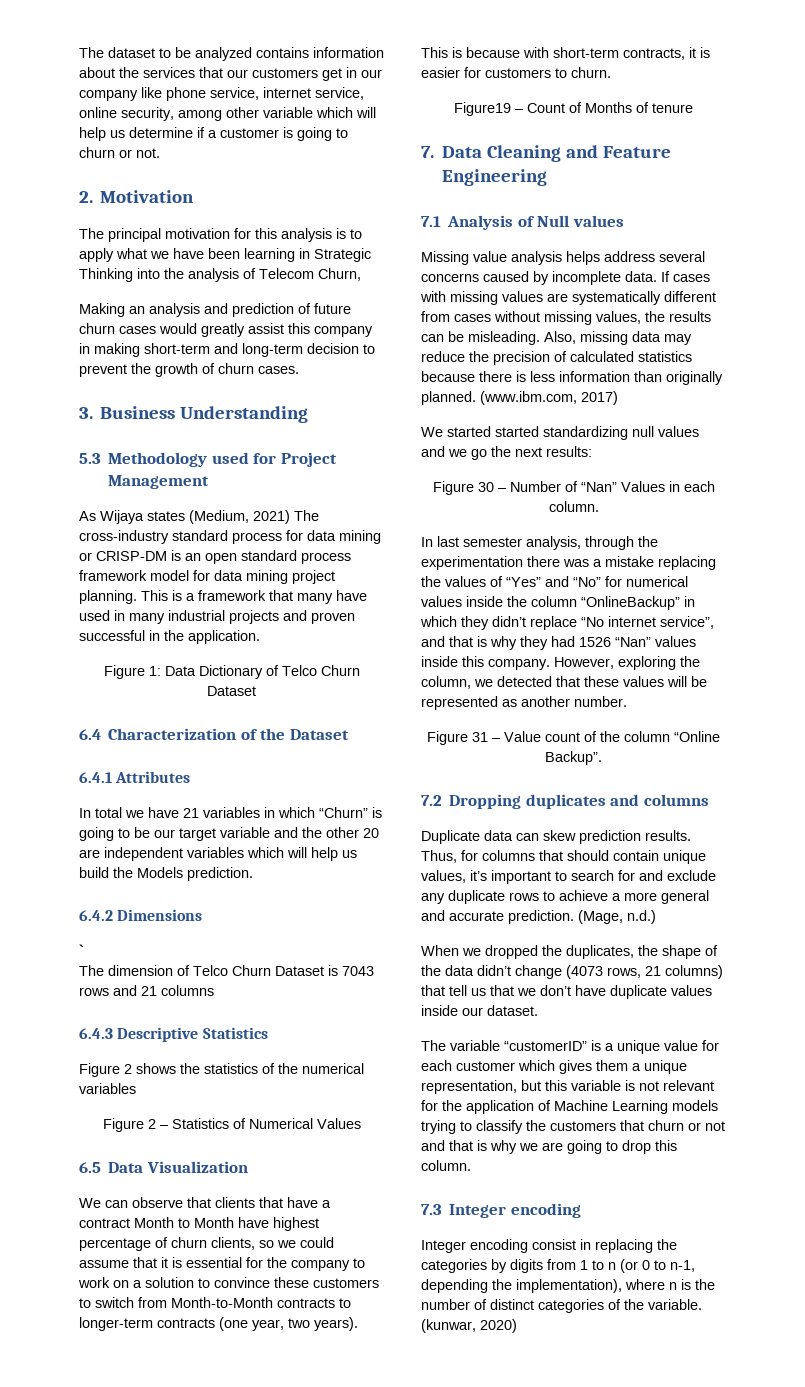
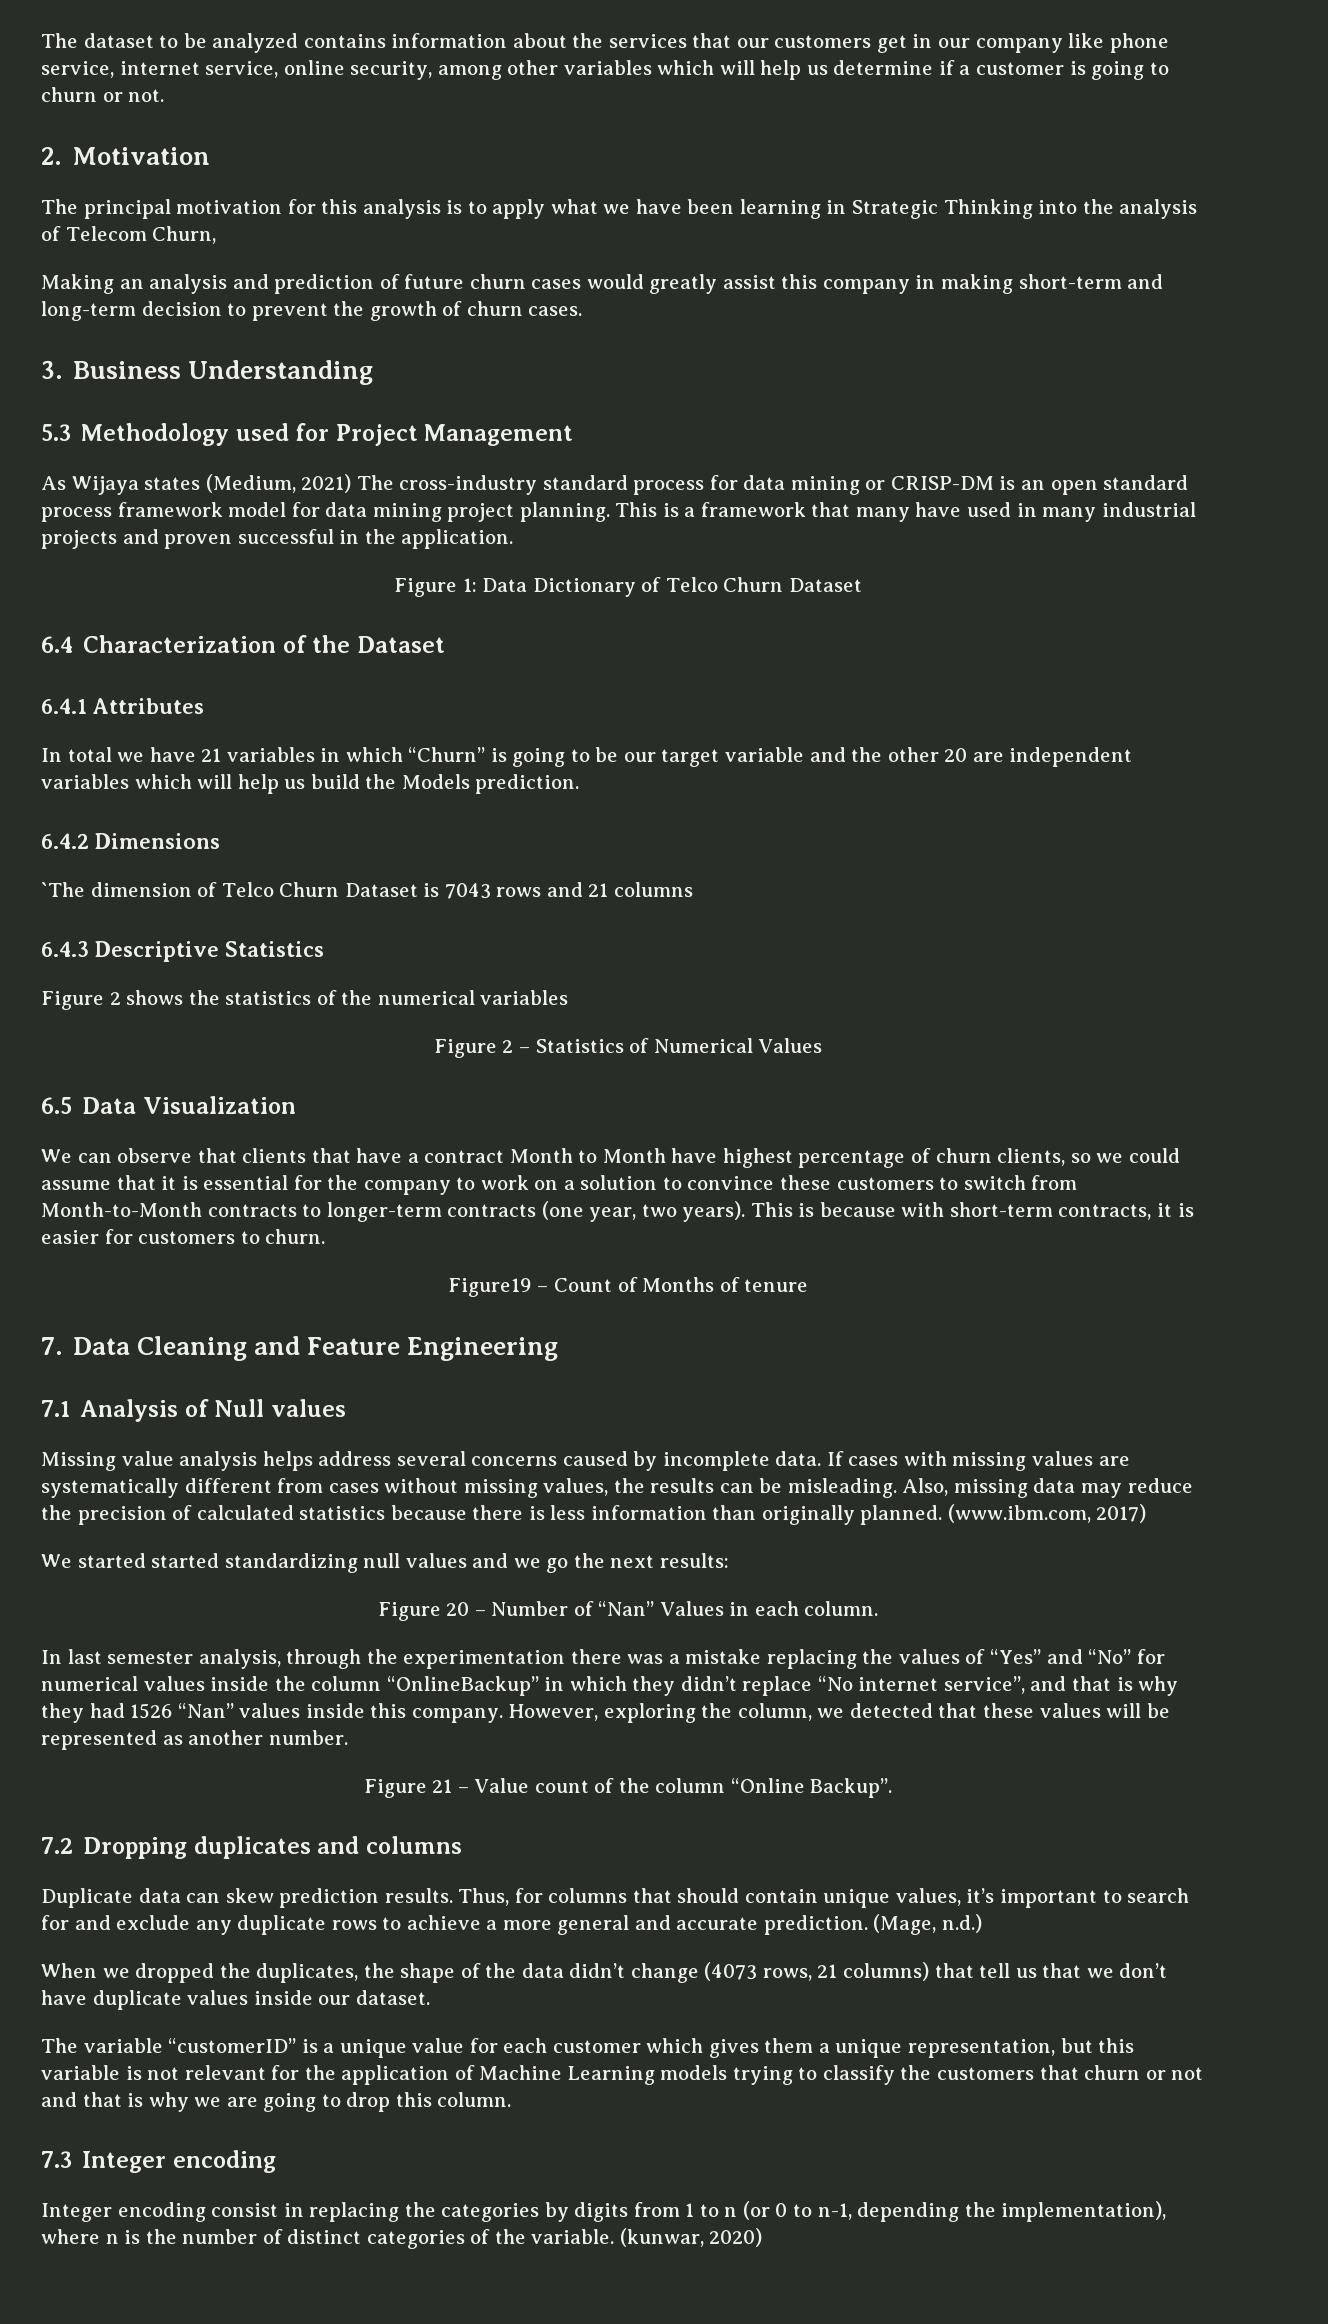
- The dataset to be analyzed contains information about the services that our customers get in our company like phone service, internet service, online security, among other variable which will help us determine if a customer is going to churn or not.
+ The dataset to be analyzed contains information about the services that our customers get in our company like phone service, internet service, online security, among other variables which will help us determine if a customer is going to churn or not.
- `
- The dimension of Telco Churn Dataset is 7043 rows and 21 columns
+ `The dimension of Telco Churn Dataset is 7043 rows and 21 columns
- Figure 30 – Number of “Nan” Values in each column.
+ Figure 20 – Number of “Nan” Values in each column.
- Figure 31 – Value count of the column “Online Backup”.
+ Figure 21 – Value count of the column “Online Backup”.

